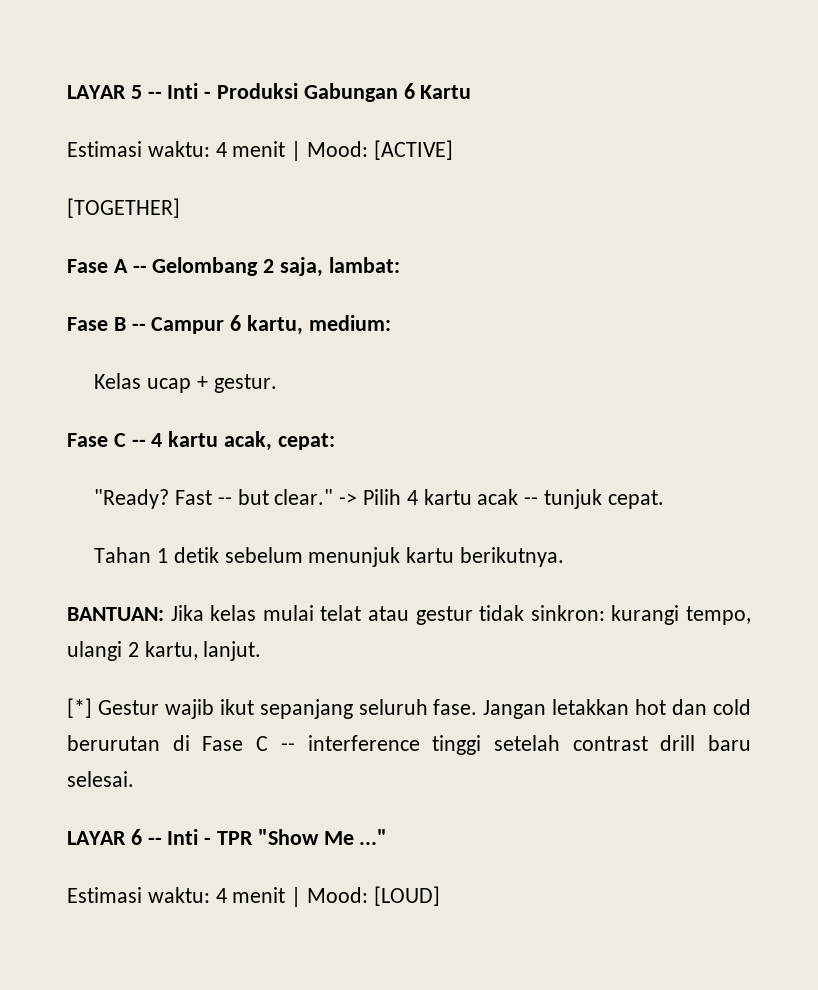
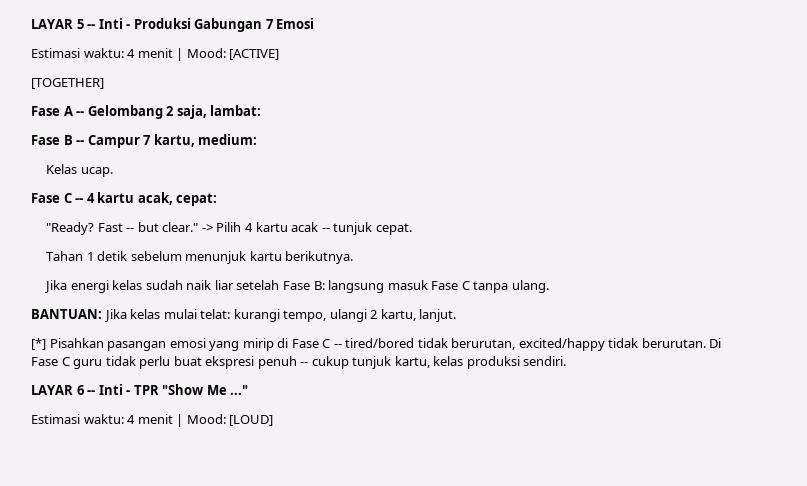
- LAYAR 5 -- Inti - Produksi Gabungan 6 Kartu
+ LAYAR 5 -- Inti - Produksi Gabungan 7 Emosi
- Fase B -- Campur 6 kartu, medium:
+ Fase B -- Campur 7 kartu, medium:
- Kelas ucap + gestur.
+ Kelas ucap.
+ Jika energi kelas sudah naik liar setelah Fase B: langsung masuk Fase C tanpa ulang.
- BANTUAN: Jika kelas mulai telat atau gestur tidak sinkron: kurangi tempo, ulangi 2 kartu, lanjut.
+ BANTUAN: Jika kelas mulai telat: kurangi tempo, ulangi 2 kartu, lanjut.
- [*] Gestur wajib ikut sepanjang seluruh fase. Jangan letakkan hot dan cold berurutan di Fase C -- interference tinggi setelah contrast drill baru selesai.
+ [*] Pisahkan pasangan emosi yang mirip di Fase C -- tired/bored tidak berurutan, excited/happy tidak berurutan. Di Fase C guru tidak perlu buat ekspresi penuh -- cukup tunjuk kartu, kelas produksi sendiri.

